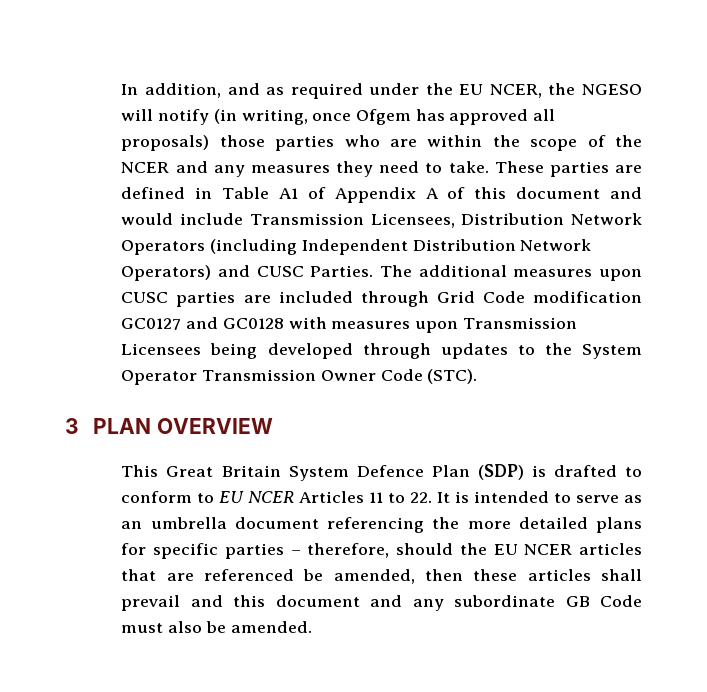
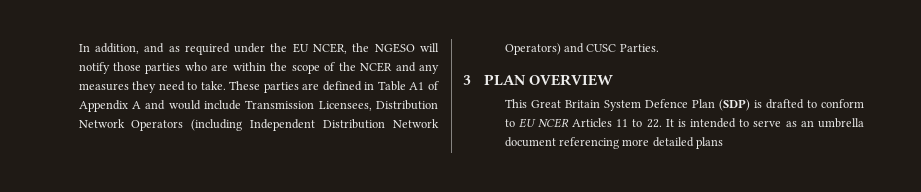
- In addition, and as required under the EU NCER, the NGESO will notify (in writing, once Ofgem has approved all proposals) those parties who are within the scope of the NCER and any measures they need to take.
+ In addition, and as required under the EU NCER, the NGESO will notify those parties who are within the scope of the NCER and any measures they need to take.
- These parties are defined in Table A1 of Appendix A of this document and would include Transmission Licensees, Distribution Network Operators (including Independent Distribution Network Operators) and CUSC Parties. The additional measures upon CUSC parties are included through Grid Code modification GC0127 and GC0128 with measures upon Transmission Licensees being developed through updates to the System Operator Transmission Owner Code (STC).
+ These parties are defined in Table A1 of Appendix A and would include Transmission Licensees, Distribution Network Operators (including Independent Distribution Network Operators) and CUSC Parties.
- This Great Britain System Defence Plan (SDP) is drafted to conform to EU NCER Articles 11 to 22. It is intended to serve as an umbrella document referencing the more detailed plans for specific parties – therefore, should the EU NCER articles that are referenced be amended, then these articles shall prevail and this document and any subordinate GB Code must also be amended.
+ This Great Britain System Defence Plan (SDP) is drafted to conform to EU NCER Articles 11 to 22. It is intended to serve as an umbrella document referencing more detailed plans

